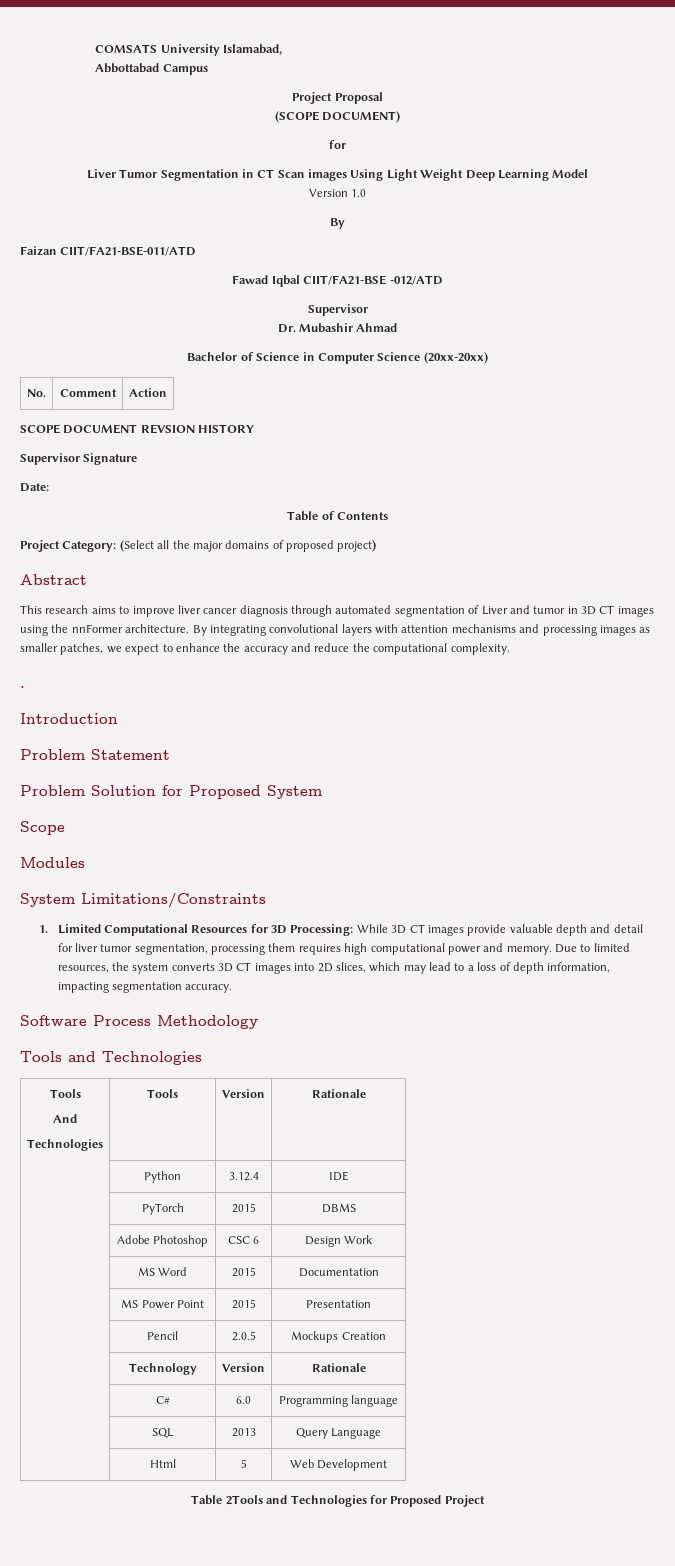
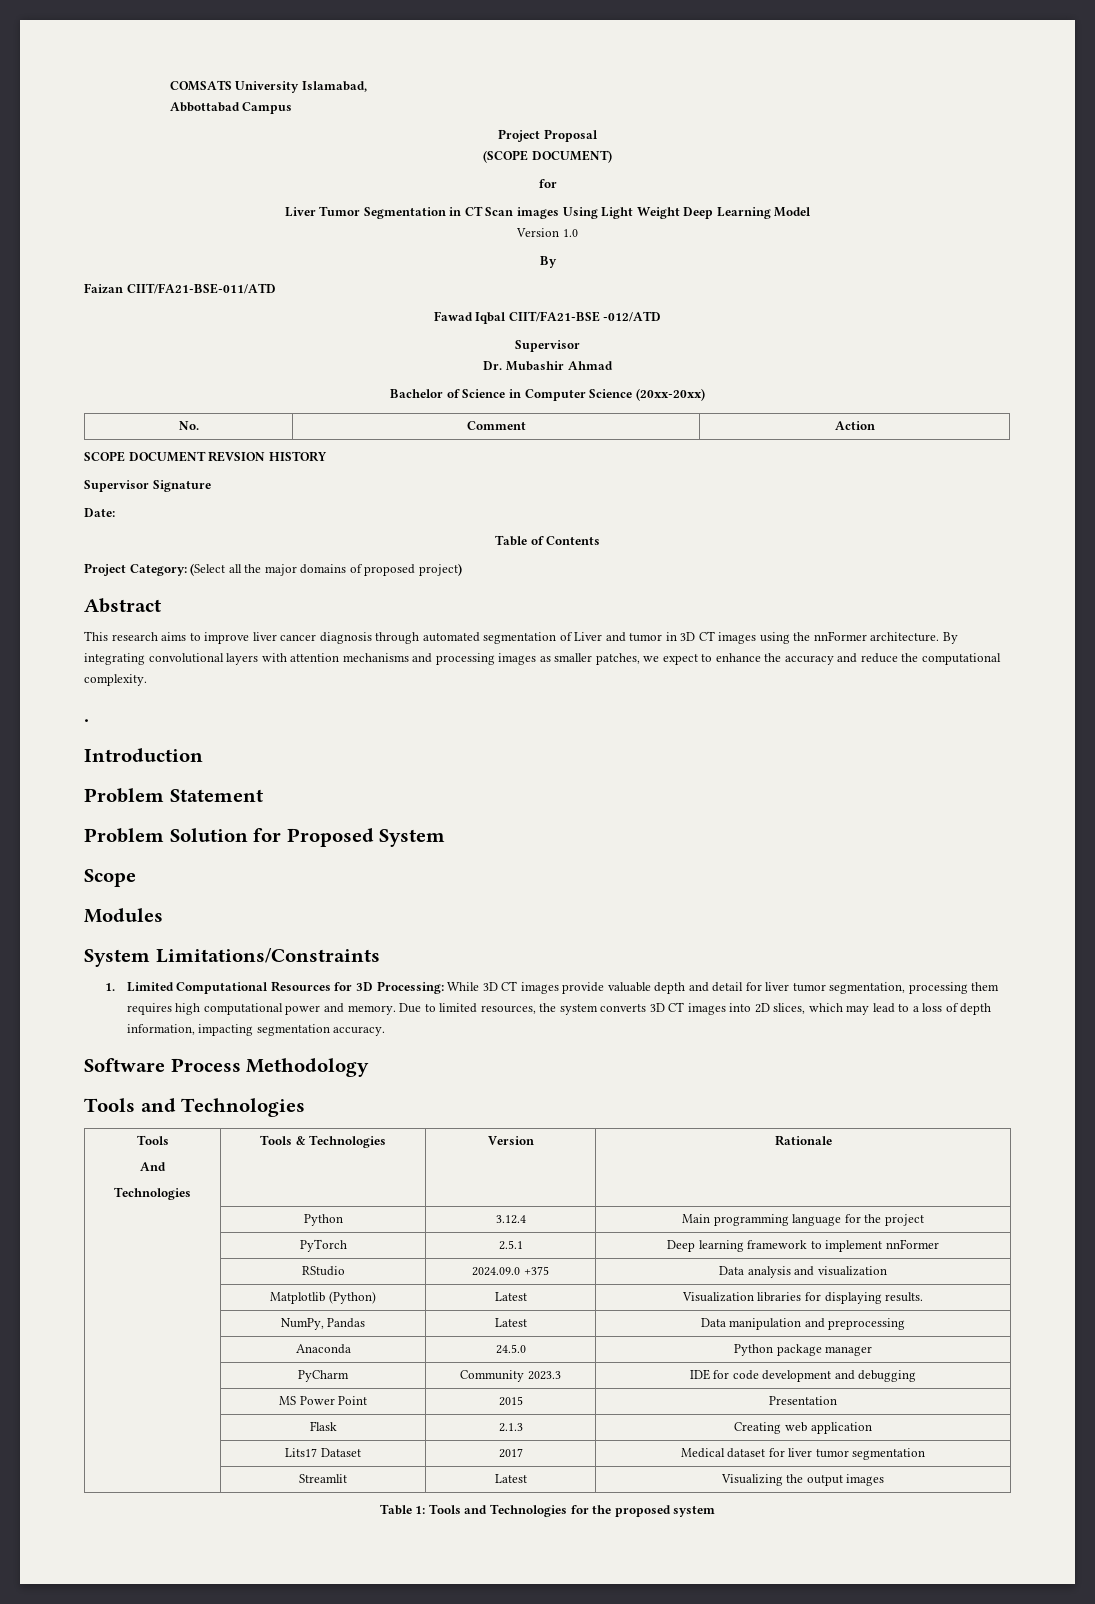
  Software Process Methodology
  Tools and Technologies
  Tools
  And
- Technologies | Tools | Version | Rationale
+ Technologies | Tools & Technologies | Version | Rationale
- | Python | 3.12.4 | IDE
- | PyTorch | 2015 | DBMS
- | Adobe Photoshop | CSC 6 | Design Work
- | MS Word | 2015 | Documentation
+ | Python | 3.12.4 | Main programming language for the project
+ | PyTorch | 2.5.1 | Deep learning framework to implement nnFormer
+ | RStudio | 2024.09.0 +375 | Data analysis and visualization
+ | Matplotlib (Python) | Latest | Visualization libraries for displaying results.
+ | NumPy, Pandas | Latest | Data manipulation and preprocessing
+ | Anaconda | 24.5.0 | Python package manager
+ | PyCharm | Community 2023.3 | IDE for code development and debugging
- | Pencil | 2.0.5 | Mockups Creation
- | Technology | Version | Rationale
- | C# | 6.0 | Programming language
- | SQL | 2013 | Query Language
- | Html | 5 | Web Development
- Table 2Tools and Technologies for Proposed Project
+ | Flask | 2.1.3 | Creating web application
+ | Lits17 Dataset | 2017 | Medical dataset for liver tumor segmentation
+ | Streamlit | Latest | Visualizing the output images
+ Table 1: Tools and Technologies for the proposed system

